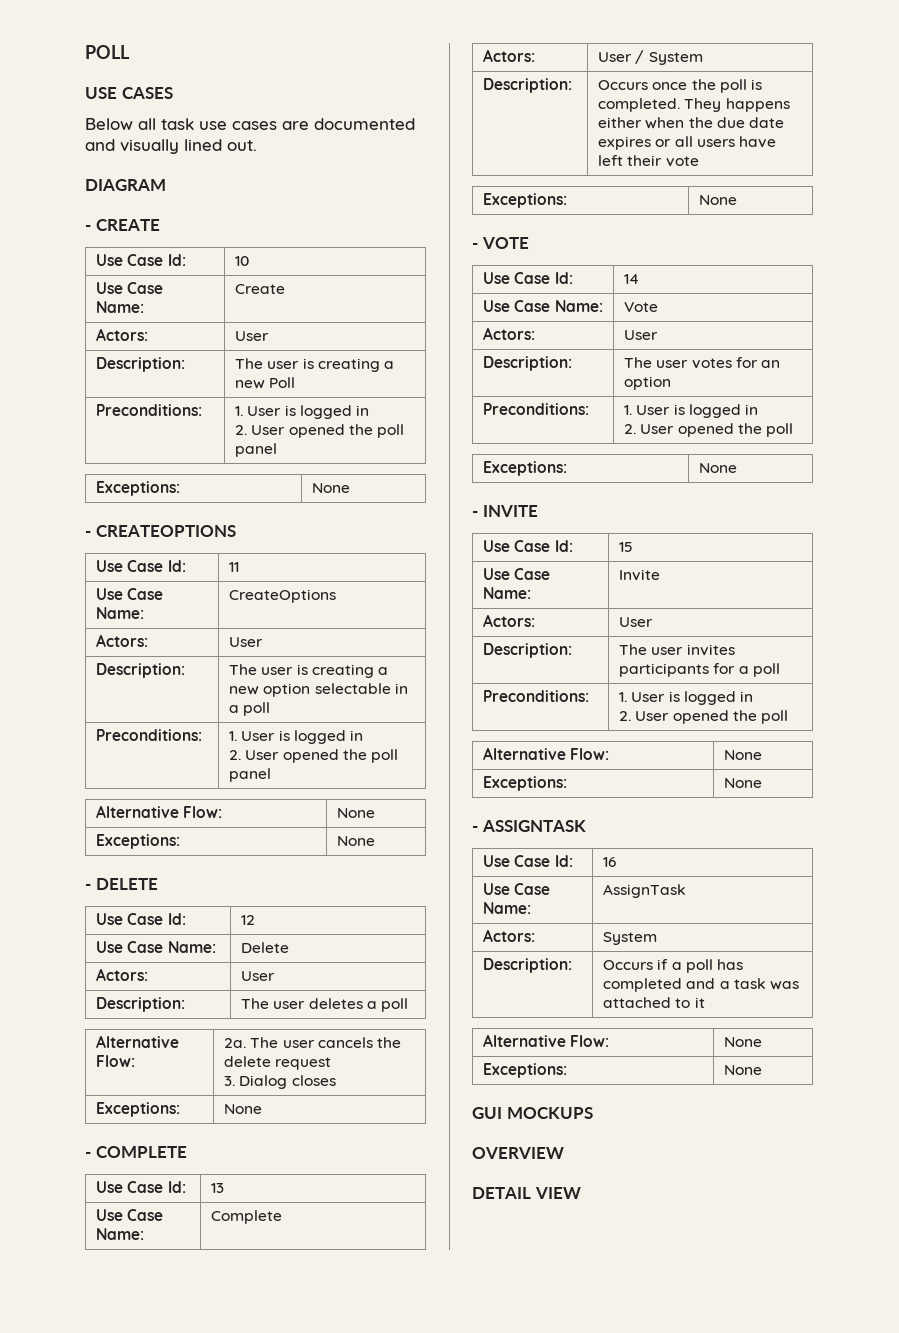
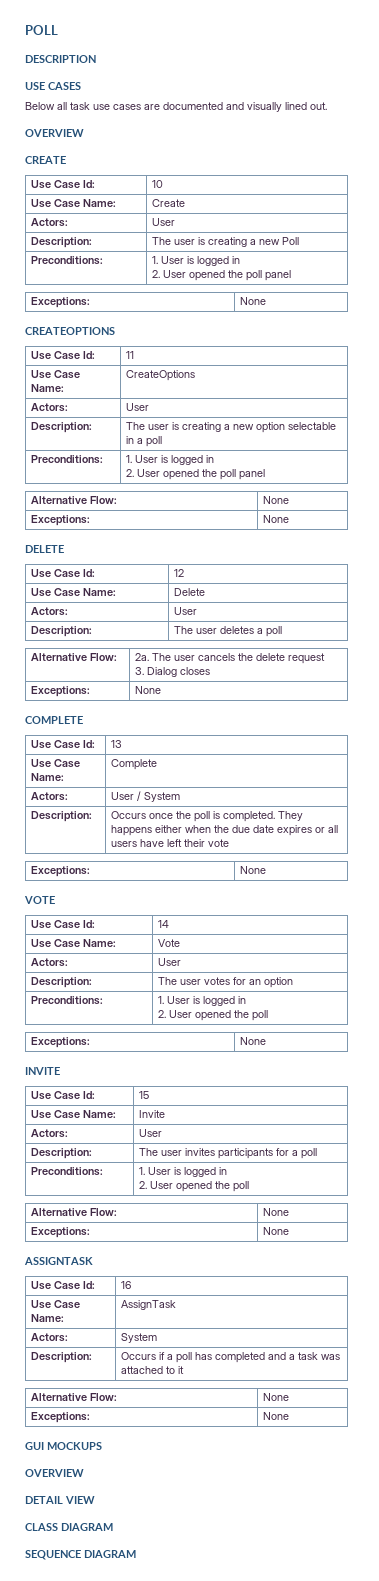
+ DESCRIPTION
  Below all task use cases are documented and visually lined out.
- DIAGRAM
- - CREATE
+ OVERVIEW
+ CREATE
- - CREATEOPTIONS
+ CREATEOPTIONS
- - DELETE
+ DELETE
- - COMPLETE
+ COMPLETE
- - VOTE
+ VOTE
- - INVITE
+ INVITE
- - ASSIGNTASK
+ ASSIGNTASK
+ CLASS DIAGRAM
+ SEQUENCE DIAGRAM

